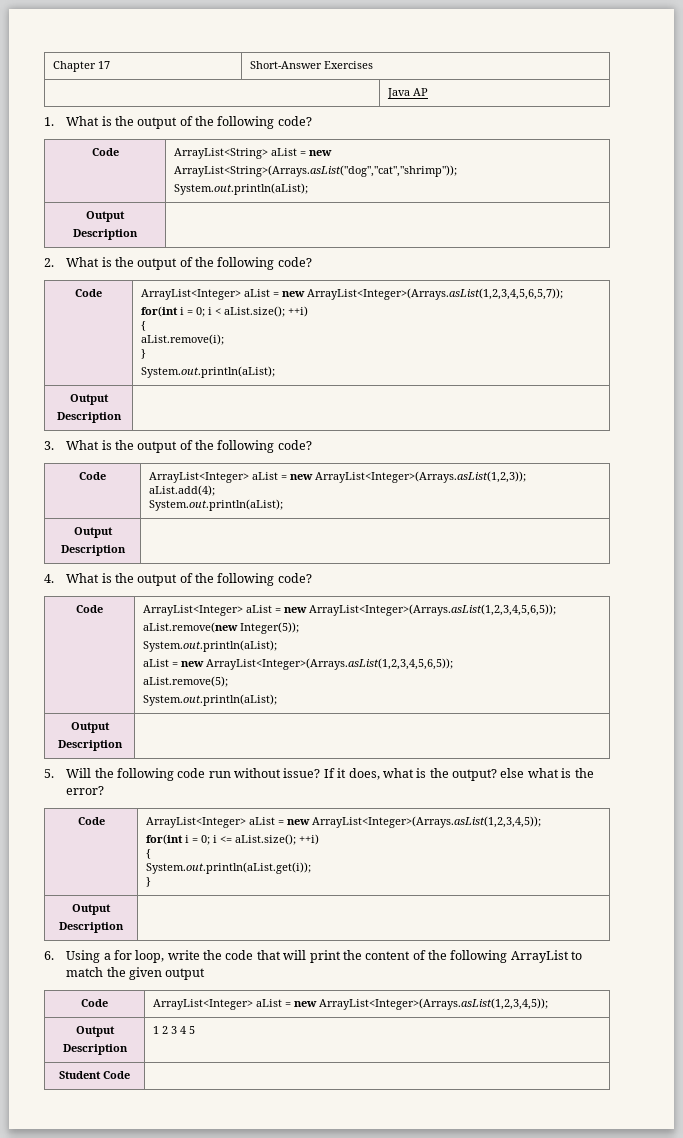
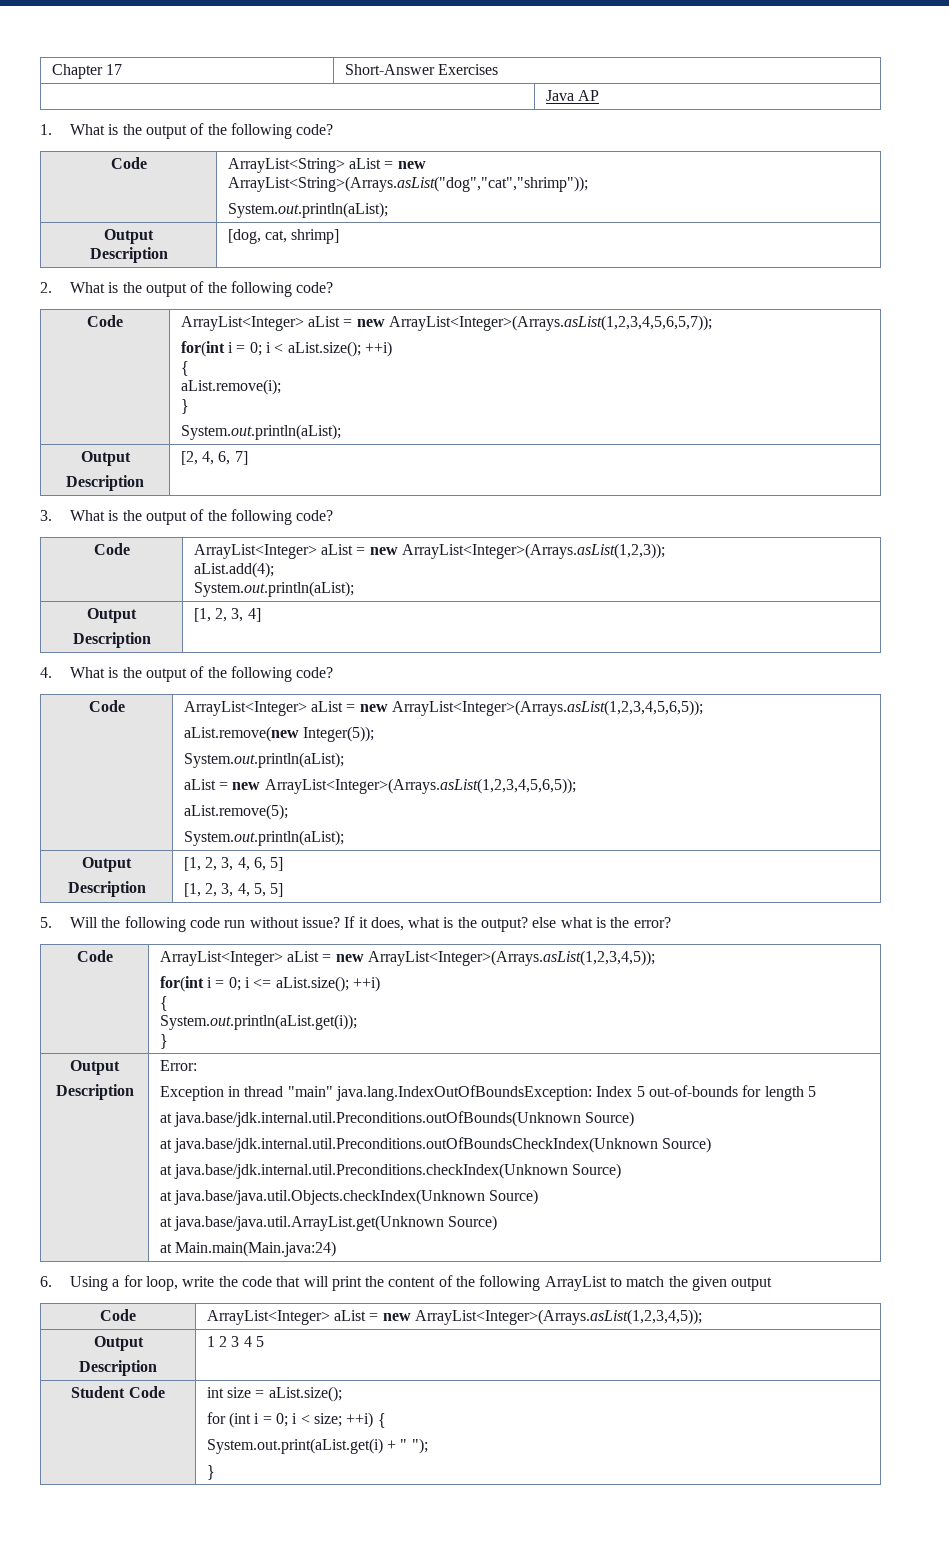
  Code | ArrayList<String> aList = new
  ArrayList<String>(Arrays.asList("dog","cat","shrimp"));
  System.out.println(aList);
  Output
- Description |
+ Description | [dog, cat, shrimp]
  Code | ArrayList<Integer> aList = new ArrayList<Integer>(Arrays.asList(1,2,3,4,5,6,5,7));
  for(int i = 0; i < aList.size(); ++i)
  {
  aList.remove(i);
  }
  System.out.println(aList);
  Output
- Description |
+ Description | [2, 4, 6, 7]
  Code | ArrayList<Integer> aList = new ArrayList<Integer>(Arrays.asList(1,2,3));
  aList.add(4);
  System.out.println(aList);
  Output
- Description |
+ Description | [1, 2, 3, 4]
  Code | ArrayList<Integer> aList = new ArrayList<Integer>(Arrays.asList(1,2,3,4,5,6,5));
  aList.remove(new Integer(5));
  System.out.println(aList);
  aList = new ArrayList<Integer>(Arrays.asList(1,2,3,4,5,6,5));
  aList.remove(5);
  System.out.println(aList);
  Output
- Description |
+ Description | [1, 2, 3, 4, 6, 5]
+ [1, 2, 3, 4, 5, 5]
  If it does, what is the output? else what is the error?
  Code | ArrayList<Integer> aList = new ArrayList<Integer>(Arrays.asList(1,2,3,4,5));
  for(int i = 0; i <= aList.size(); ++i)
  {
  System.out.println(aList.get(i));
  }
  Output
- Description |
+ Description | Error:
+ Exception in thread "main" java.lang.IndexOutOfBoundsException: Index 5 out-of-bounds for length 5
+ at java.base/jdk.internal.util.Preconditions.outOfBounds(Unknown Source)
+ at java.base/jdk.internal.util.Preconditions.outOfBoundsCheckIndex(Unknown Source)
+ at java.base/jdk.internal.util.Preconditions.checkIndex(Unknown Source)
+ at java.base/java.util.Objects.checkIndex(Unknown Source)
+ at java.base/java.util.ArrayList.get(Unknown Source)
+ at Main.main(Main.java:24)
- Student Code |
+ Student Code | int size = aList.size();
+ for (int i = 0; i < size; ++i) {
+ System.out.print(aList.get(i) + " ");
+ }

